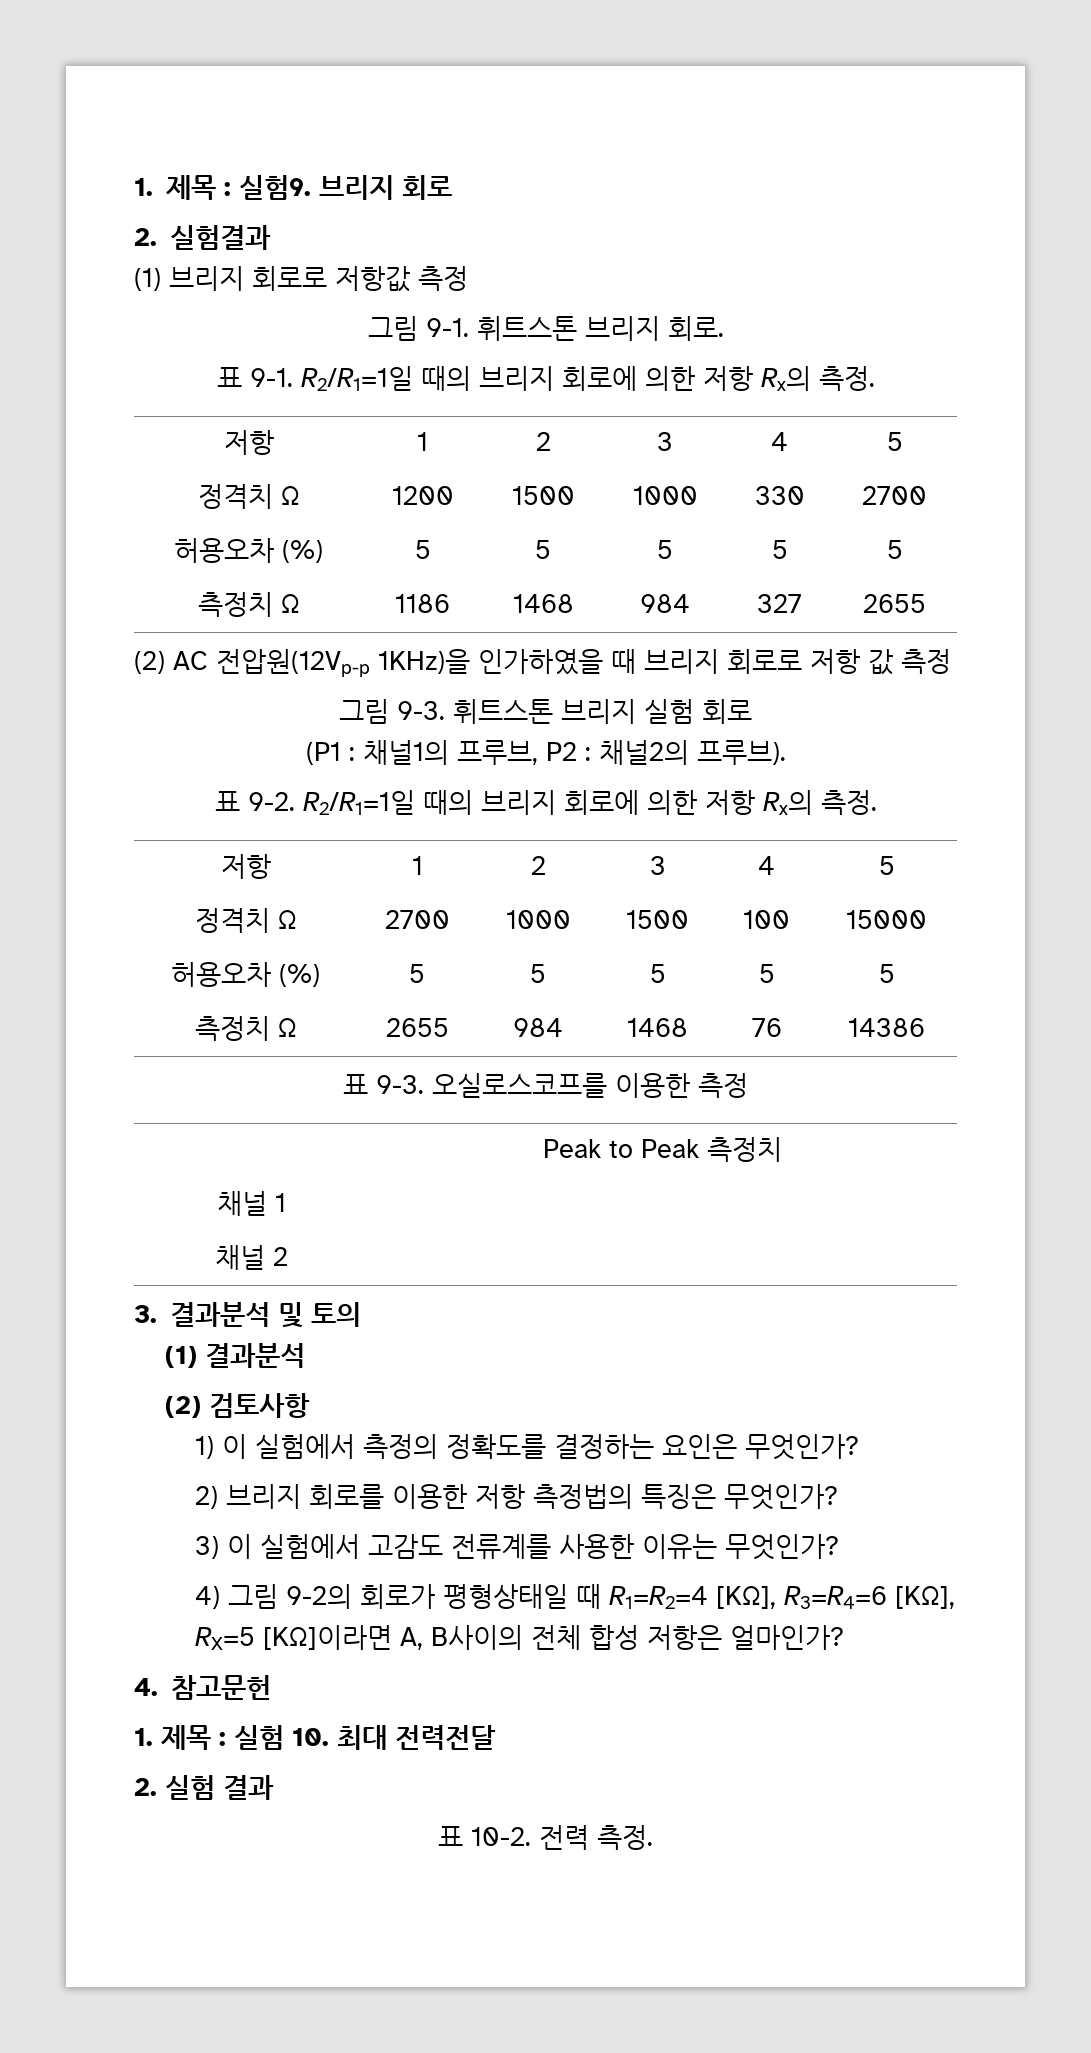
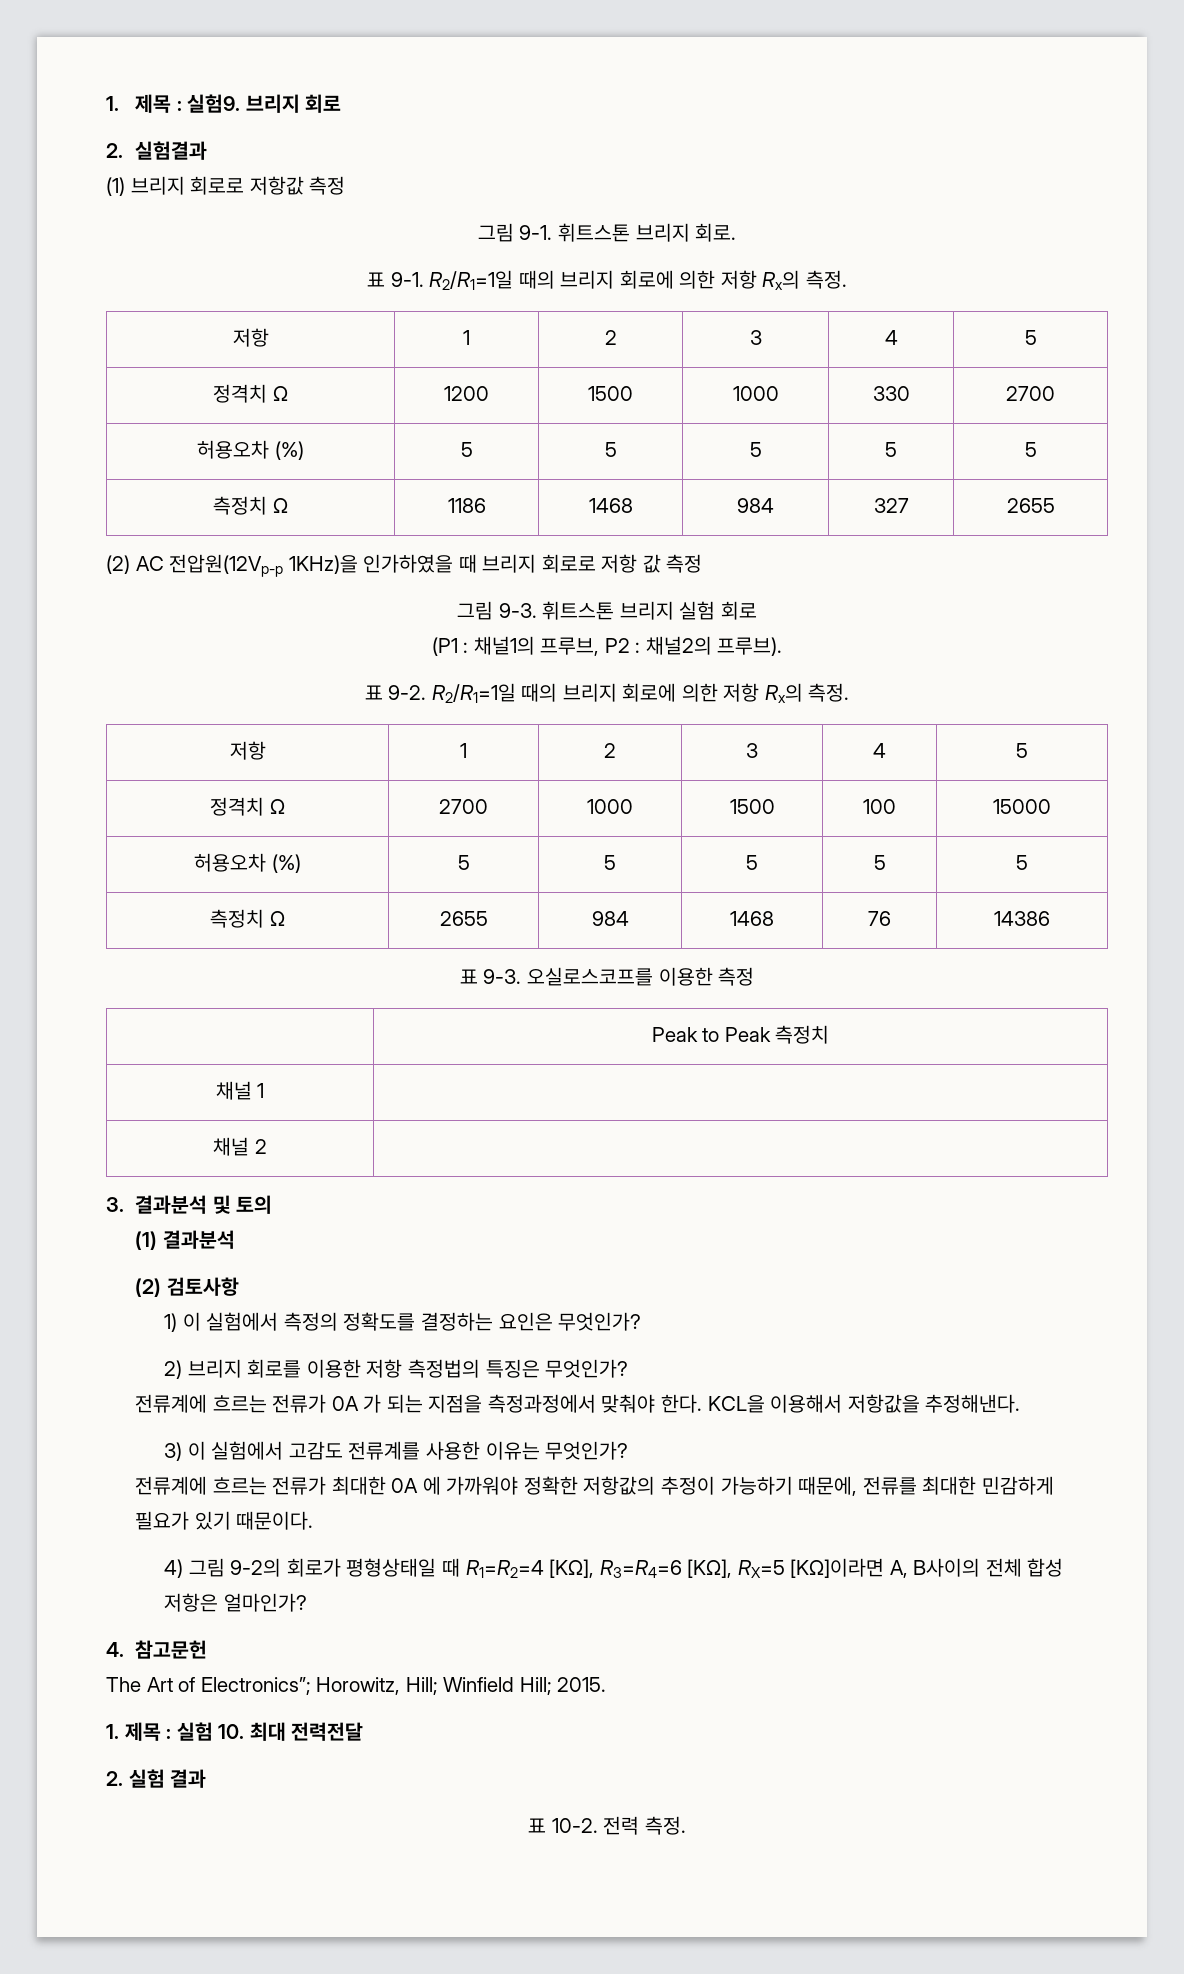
+ 전류계에 흐르는 전류가 0A 가 되는 지점을 측정과정에서 맞춰야 한다. KCL을 이용해서 저항값을 추정해낸다.
+ 전류계에 흐르는 전류가 최대한 0A 에 가까워야 정확한 저항값의 추정이 가능하기 때문에, 전류를 최대한 민감하게 필요가 있기 때문이다.
+ The Art of Electronics”; Horowitz, Hill; Winfield Hill; 2015.

